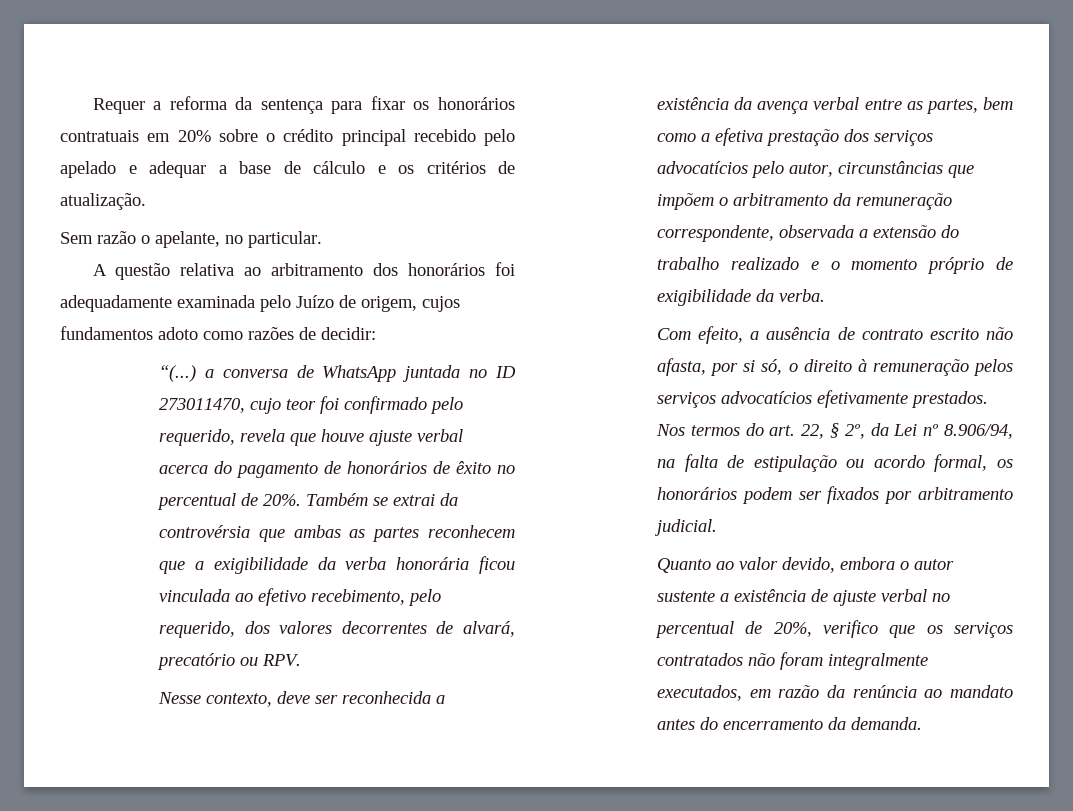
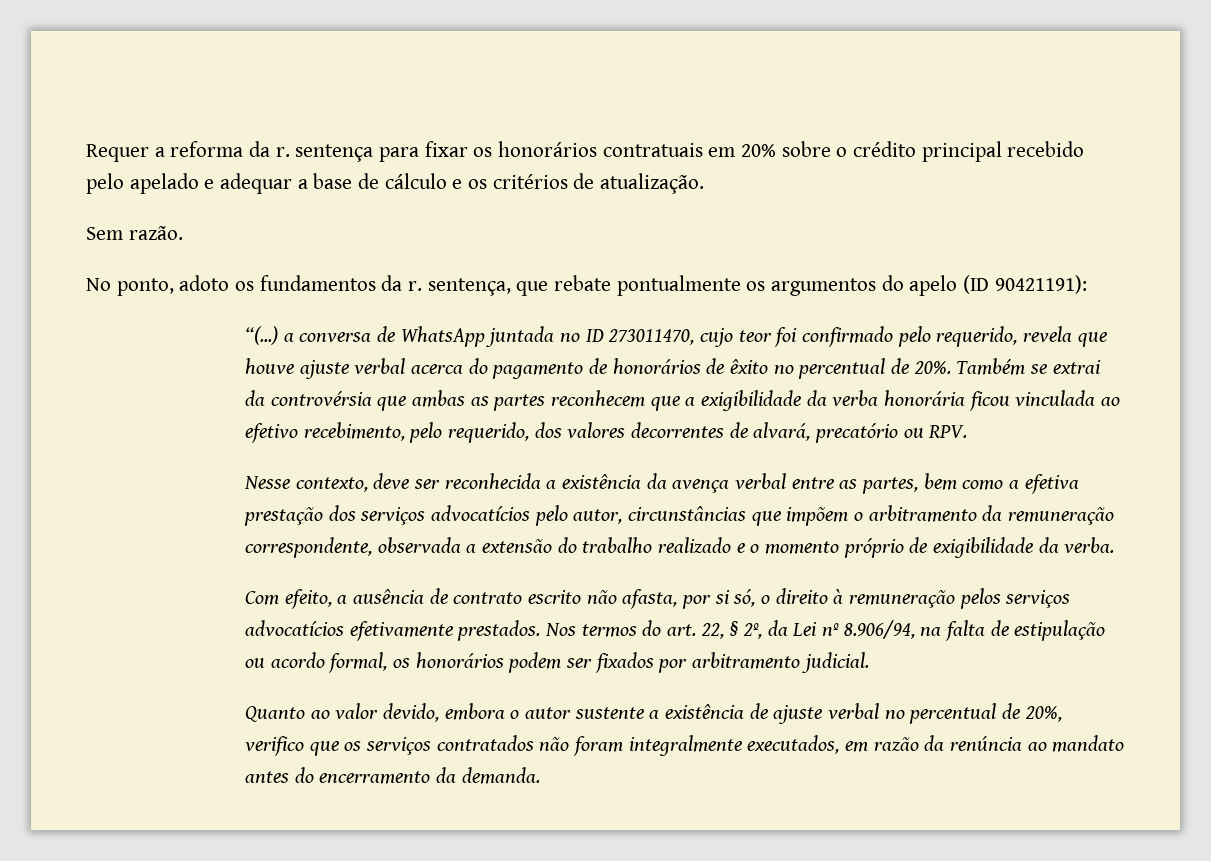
- Requer a reforma da sentença para fixar os honorários contratuais em 20% sobre o crédito principal recebido pelo apelado e adequar a base de cálculo e os critérios de atualização.
+ Requer a reforma da r. sentença para fixar os honorários contratuais em 20% sobre o crédito principal recebido pelo apelado e adequar a base de cálculo e os critérios de atualização.
- Sem razão o apelante, no particular.
- A questão relativa ao arbitramento dos honorários foi adequadamente examinada pelo Juízo de origem, cujos fundamentos adoto como razões de decidir:
+ Sem razão.
+ No ponto, adoto os fundamentos da r. sentença, que rebate pontualmente os argumentos do apelo (ID 90421191):

